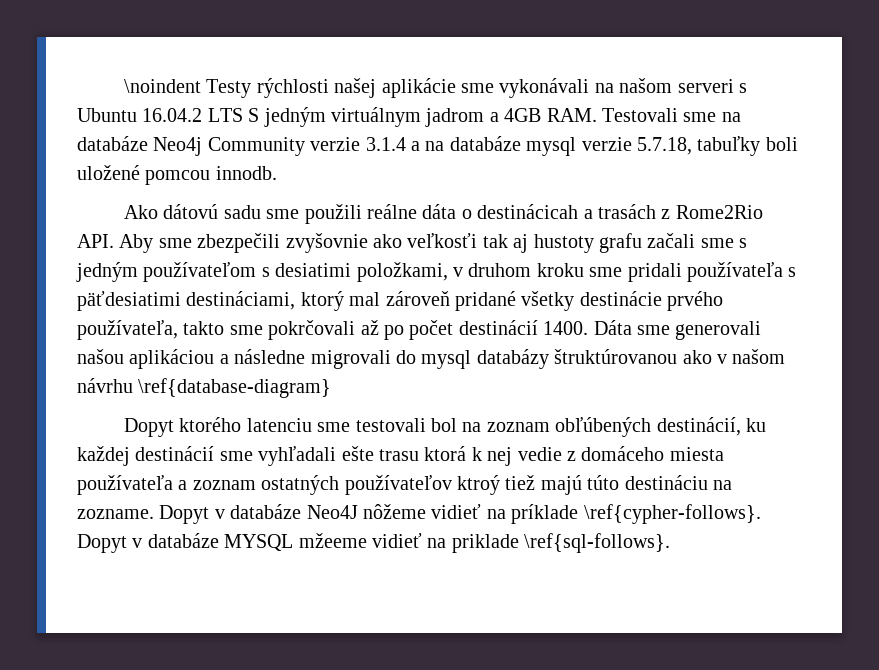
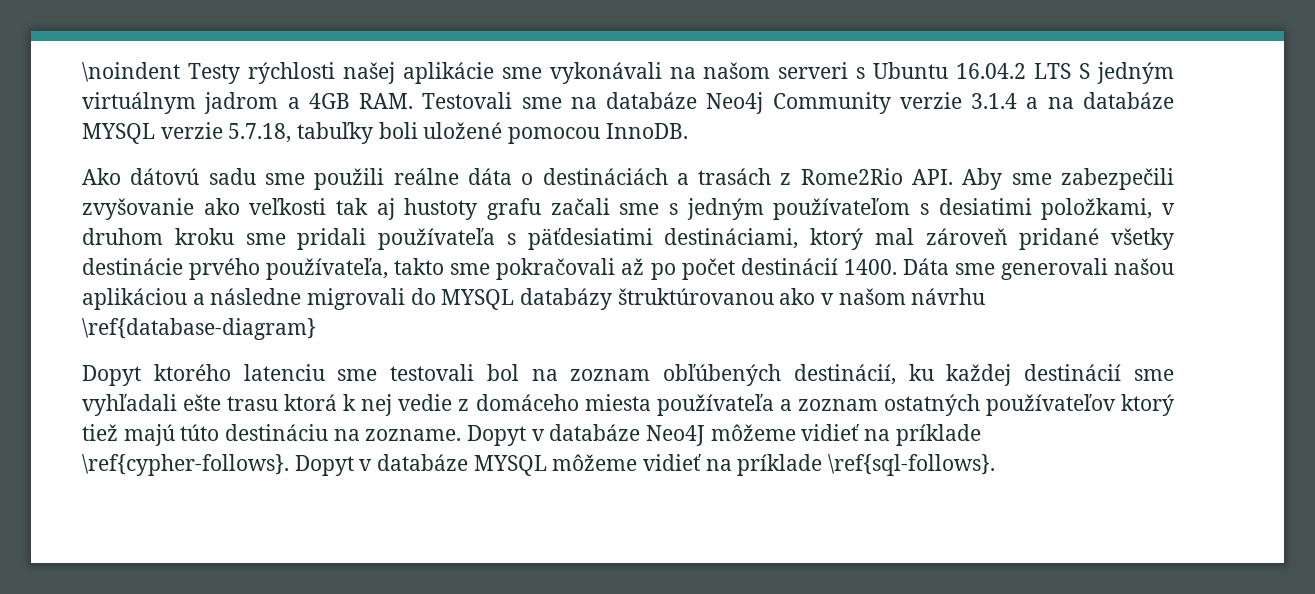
- \noindent Testy rýchlosti našej aplikácie sme vykonávali na našom serveri s Ubuntu 16.04.2 LTS S jedným virtuálnym jadrom a 4GB RAM. Testovali sme na databáze Neo4j Community verzie 3.1.4 a na databáze mysql verzie 5.7.18, tabuľky boli uložené pomcou innodb.
+ \noindent Testy rýchlosti našej aplikácie sme vykonávali na našom serveri s Ubuntu 16.04.2 LTS S jedným virtuálnym jadrom a 4GB RAM. Testovali sme na databáze Neo4j Community verzie 3.1.4 a na databáze MYSQL verzie 5.7.18, tabuľky boli uložené pomocou InnoDB.
- Ako dátovú sadu sme použili reálne dáta o destinácicah a trasách z Rome2Rio API. Aby sme zbezpečili zvyšovnie ako veľkosťi tak aj hustoty grafu začali sme s jedným používateľom s desiatimi položkami, v druhom kroku sme pridali používateľa s päťdesiatimi destináciami, ktorý mal zároveň pridané všetky destinácie prvého používateľa, takto sme pokrčovali až po počet destinácií 1400.
+ Ako dátovú sadu sme použili reálne dáta o destináciách a trasách z Rome2Rio API. Aby sme zabezpečili zvyšovanie ako veľkosti tak aj hustoty grafu začali sme s jedným používateľom s desiatimi položkami, v druhom kroku sme pridali používateľa s päťdesiatimi destináciami, ktorý mal zároveň pridané všetky destinácie prvého používateľa, takto sme pokračovali až po počet destinácií 1400.
- Dáta sme generovali našou aplikáciou a následne migrovali do mysql databázy štruktúrovanou ako v našom návrhu \ref{database-diagram}
+ Dáta sme generovali našou aplikáciou a následne migrovali do MYSQL databázy štruktúrovanou ako v našom návrhu \ref{database-diagram}
- Dopyt ktorého latenciu sme testovali bol na zoznam obľúbených destinácií, ku každej destinácií sme vyhľadali ešte trasu ktorá k nej vedie z domáceho miesta používateľa a zoznam ostatných používateľov ktroý tiež majú túto destináciu na zozname.
+ Dopyt ktorého latenciu sme testovali bol na zoznam obľúbených destinácií, ku každej destinácií sme vyhľadali ešte trasu ktorá k nej vedie z domáceho miesta používateľa a zoznam ostatných používateľov ktorý tiež majú túto destináciu na zozname.
- Dopyt v databáze Neo4J nôžeme vidieť na príklade \ref{cypher-follows}.
+ Dopyt v databáze Neo4J môžeme vidieť na príklade \ref{cypher-follows}.
- Dopyt v databáze MYSQL mžeeme vidieť na priklade \ref{sql-follows}.
+ Dopyt v databáze MYSQL môžeme vidieť na príklade \ref{sql-follows}.

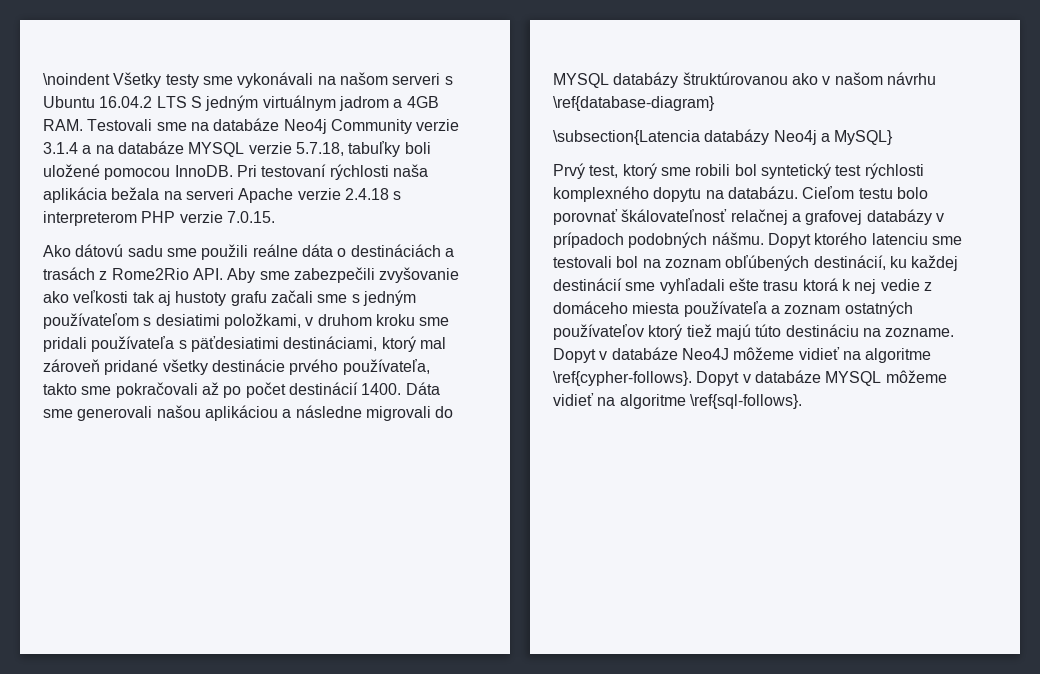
- \noindent Testy rýchlosti našej aplikácie sme vykonávali na našom serveri s Ubuntu 16.04.2 LTS S jedným virtuálnym jadrom a 4GB RAM. Testovali sme na databáze Neo4j Community verzie 3.1.4 a na databáze MYSQL verzie 5.7.18, tabuľky boli uložené pomocou InnoDB.
+ \noindent Všetky testy sme vykonávali na našom serveri s Ubuntu 16.04.2 LTS S jedným virtuálnym jadrom a 4GB RAM. Testovali sme na databáze Neo4j Community verzie 3.1.4 a na databáze MYSQL verzie 5.7.18, tabuľky boli uložené pomocou InnoDB. Pri testovaní rýchlosti naša aplikácia bežala na serveri Apache verzie 2.4.18 s interpreterom PHP verzie 7.0.15.
+ \subsection{Latencia databázy Neo4j a MySQL}
+ Prvý test, ktorý sme robili bol syntetický test rýchlosti komplexného dopytu na databázu. Cieľom testu bolo porovnať škálovateľnosť relačnej a grafovej databázy v prípadoch podobných nášmu.
- Dopyt v databáze Neo4J môžeme vidieť na príklade \ref{cypher-follows}.
+ Dopyt v databáze Neo4J môžeme vidieť na algoritme \ref{cypher-follows}.
- Dopyt v databáze MYSQL môžeme vidieť na príklade \ref{sql-follows}.
+ Dopyt v databáze MYSQL môžeme vidieť na algoritme \ref{sql-follows}.

